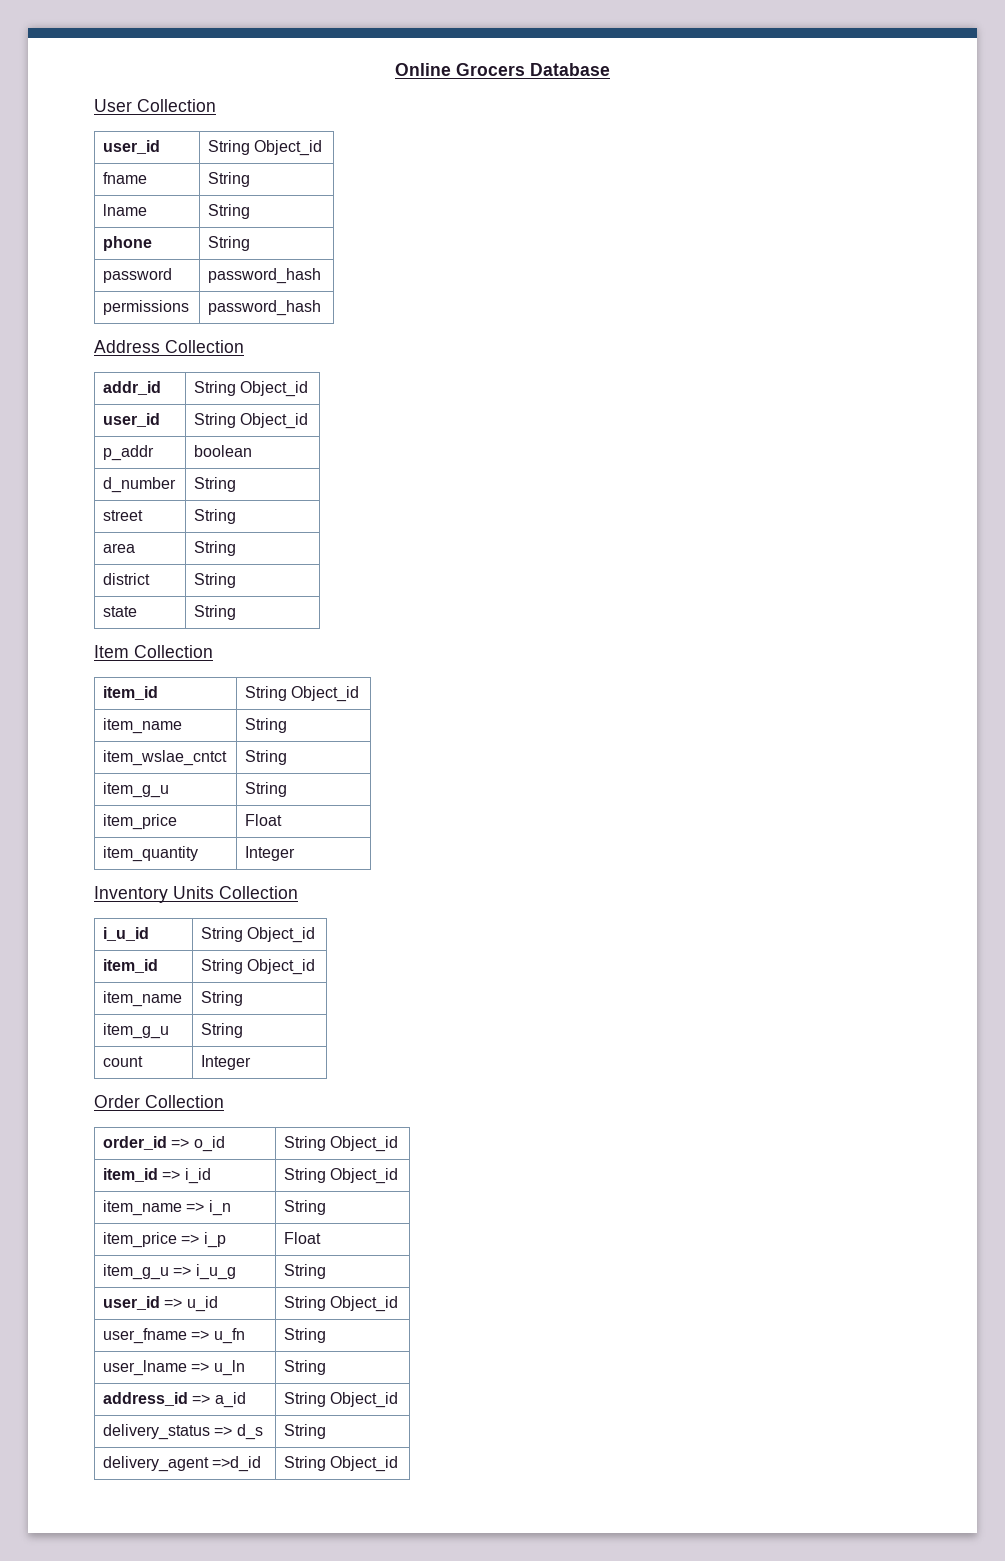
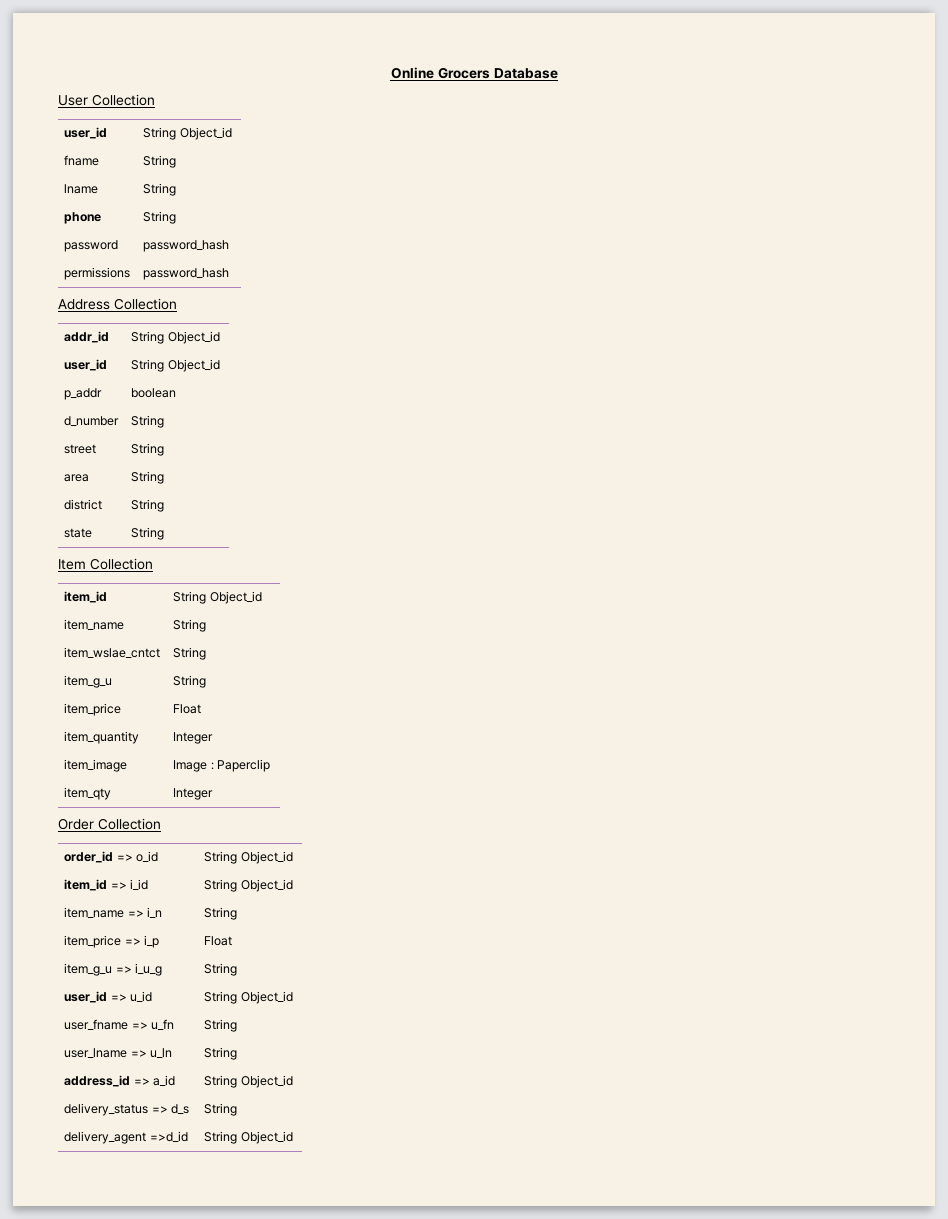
- Inventory Units Collection
- i_u_id | String Object_id
- item_id | String Object_id
- item_name | String
- item_g_u | String
- count | Integer
+ item_image | Image : Paperclip
+ item_qty | Integer

